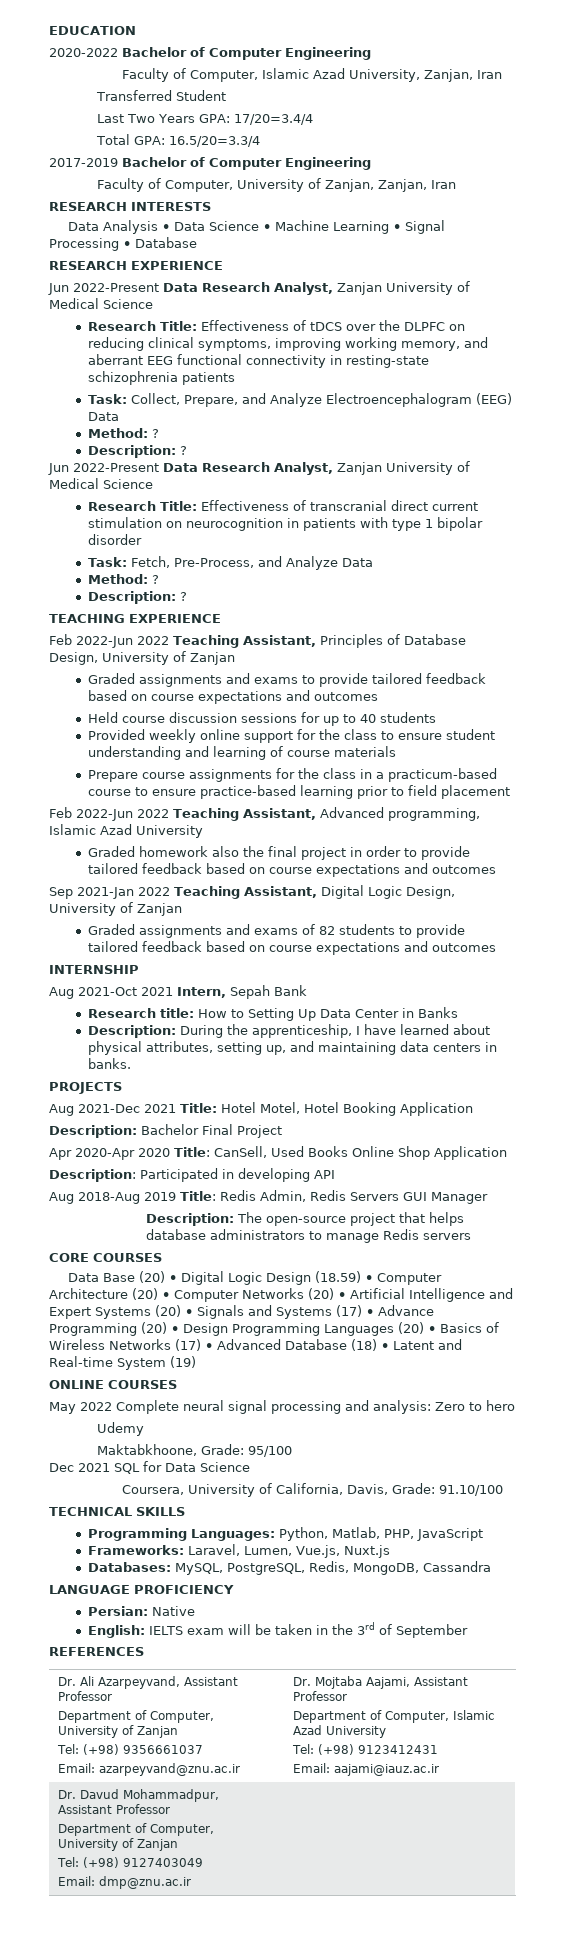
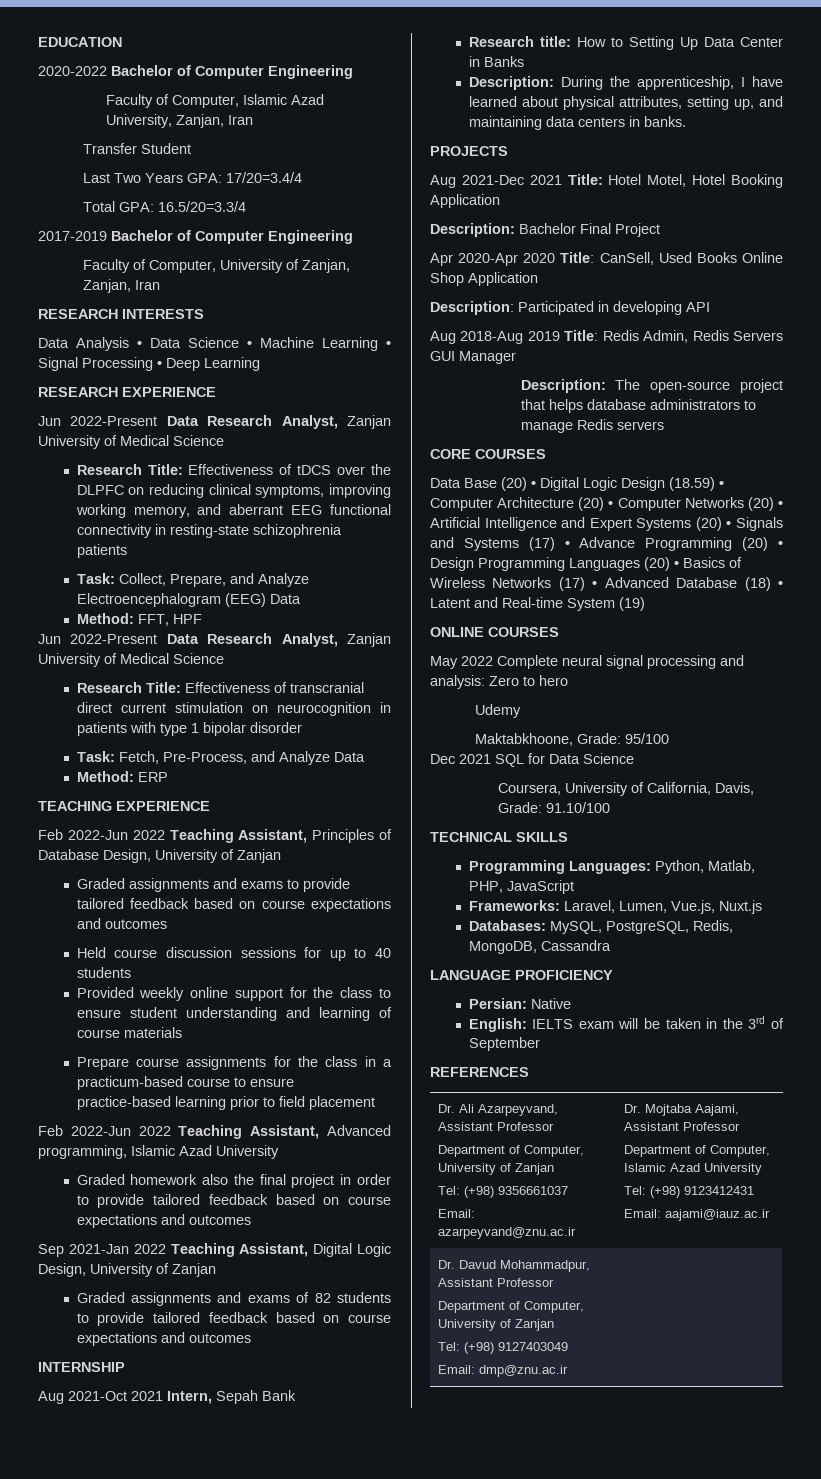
- Transferred Student
+ Transfer Student
- Data Analysis • Data Science • Machine Learning • Signal Processing • Database
+ Data Analysis • Data Science • Machine Learning • Signal Processing • Deep Learning
  Task: Collect, Prepare, and Analyze Electroencephalogram (EEG) Data
- Method: ?
- Description: ?
+ Method: FFT, HPF
  Task: Fetch, Pre-Process, and Analyze Data
- Method: ?
- Description: ?
+ Method: ERP

